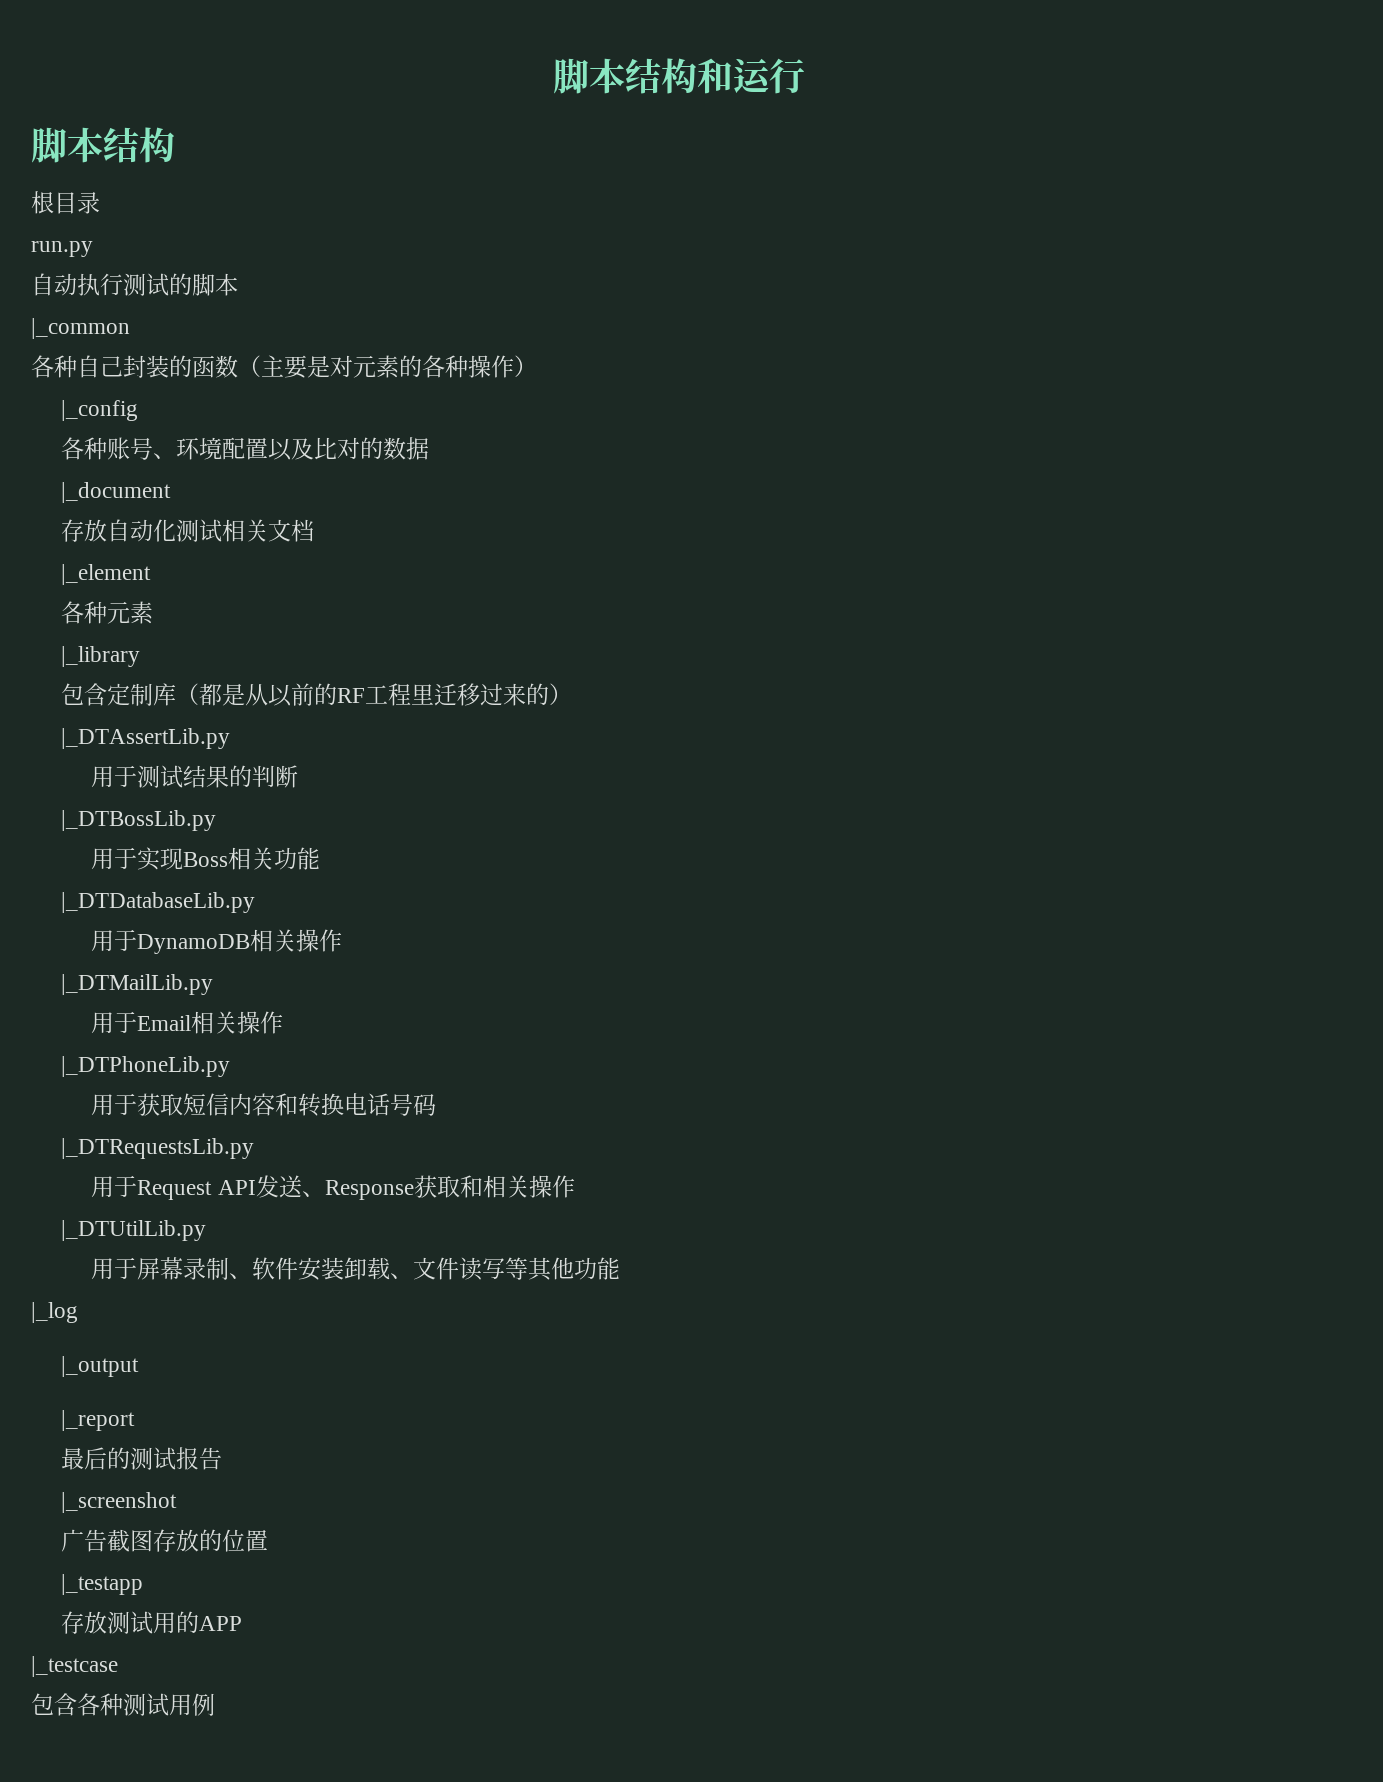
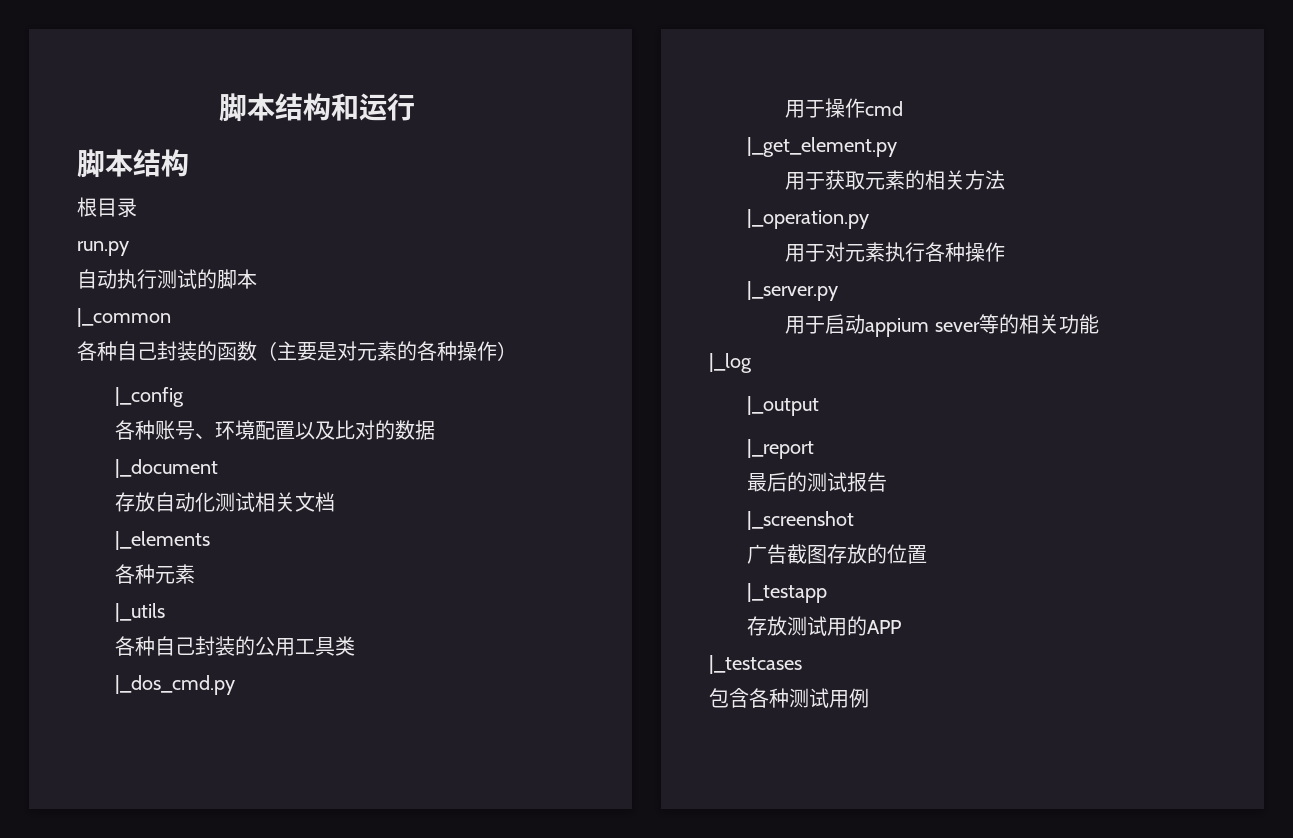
- |_element
+ |_elements
- |_library
- 包含定制库（都是从以前的RF工程里迁移过来的）
- |_DTAssertLib.py
- 用于测试结果的判断
- |_DTBossLib.py
- 用于实现Boss相关功能
- |_DTDatabaseLib.py
- 用于DynamoDB相关操作
- |_DTMailLib.py
- 用于Email相关操作
- |_DTPhoneLib.py
- 用于获取短信内容和转换电话号码
- |_DTRequestsLib.py
- 用于Request API发送、Response获取和相关操作
- |_DTUtilLib.py
- 用于屏幕录制、软件安装卸载、文件读写等其他功能
+ |_utils
+ 各种自己封装的公用工具类
+ |_dos_cmd.py
+ 用于操作cmd
+ |_get_element.py
+ 用于获取元素的相关方法
+ |_operation.py
+ 用于对元素执行各种操作
+ |_server.py
+ 用于启动appium sever等的相关功能
- |_testcase
+ |_testcases

